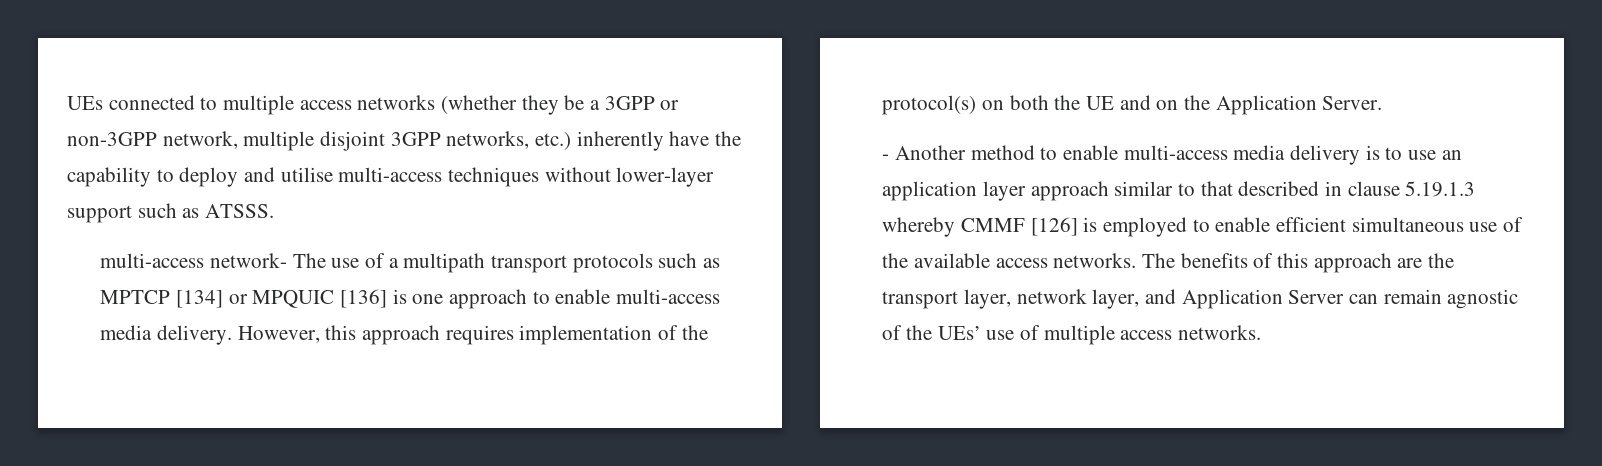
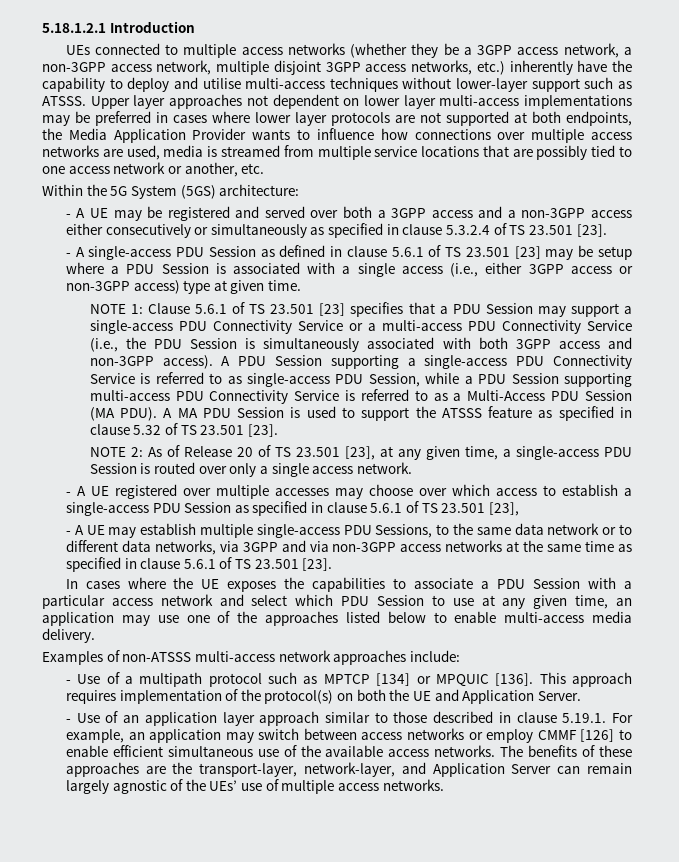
+ 5.18.1.2.1 Introduction
- UEs connected to multiple access networks (whether they be a 3GPP or non-3GPP network, multiple disjoint 3GPP networks, etc.) inherently have the capability to deploy and utilise multi-access techniques without lower-layer support such as ATSSS.
- multi-access network- The use of a multipath transport protocols such as MPTCP [134] or MPQUIC [136] is one approach to enable multi-access media delivery. However, this approach requires implementation of the protocol(s) on both the UE and on the Application Server.
+ UEs connected to multiple access networks (whether they be a 3GPP access network, a non-3GPP access network, multiple disjoint 3GPP access networks, etc.) inherently have the capability to deploy and utilise multi-access techniques without lower-layer support such as ATSSS. Upper layer approaches not dependent on lower layer multi-access implementations may be preferred in cases where lower layer protocols are not supported at both endpoints, the Media Application Provider wants to influence how connections over multiple access networks are used, media is streamed from multiple service locations that are possibly tied to one access network or another, etc.
+ Within the 5G System (5GS) architecture:
+ - A UE may be registered and served over both a 3GPP access and a non-3GPP access either consecutively or simultaneously as specified in clause 5.3.2.4 of TS 23.501 [23].
+ - A single-access PDU Session as defined in clause 5.6.1 of TS 23.501 [23] may be setup where a PDU Session is associated with a single access (i.e., either 3GPP access or non-3GPP access) type at given time.
+ NOTE 1: Clause 5.6.1 of TS 23.501 [23] specifies that a PDU Session may support a single-access PDU Connectivity Service or a multi-access PDU Connectivity Service (i.e., the PDU Session is simultaneously associated with both 3GPP access and non-3GPP access). A PDU Session supporting a single-access PDU Connectivity Service is referred to as single-access PDU Session, while a PDU Session supporting multi-access PDU Connectivity Service is referred to as a Multi-Access PDU Session (MA PDU). A MA PDU Session is used to support the ATSSS feature as specified in clause 5.32 of TS 23.501 [23].
+ NOTE 2: As of Release 20 of TS 23.501 [23], at any given time, a single-access PDU Session is routed over only a single access network.
+ - A UE registered over multiple accesses may choose over which access to establish a single-access PDU Session as specified in clause 5.6.1 of TS 23.501 [23],
+ - A UE may establish multiple single-access PDU Sessions, to the same data network or to different data networks, via 3GPP and via non-3GPP access networks at the same time as specified in clause 5.6.1 of TS 23.501 [23].
+ In cases where the UE exposes the capabilities to associate a PDU Session with a particular access network and select which PDU Session to use at any given time, an application may use one of the approaches listed below to enable multi-access media delivery.
+ Examples of non-ATSSS multi-access network approaches include:
+ - Use of a multipath protocol such as MPTCP [134] or MPQUIC [136]. This approach requires implementation of the protocol(s) on both the UE and Application Server.
- - Another method to enable multi-access media delivery is to use an application layer approach similar to that described in clause 5.19.1.3 whereby CMMF [126] is employed to enable efficient simultaneous use of the available access networks.
+ - Use of an application layer approach similar to those described in clause 5.19.1. For example, an application may switch between access networks or employ CMMF [126] to enable efficient simultaneous use of the available access networks.
- The benefits of this approach are the transport layer, network layer, and Application Server can remain agnostic of the UEs’ use of multiple access networks.
+ The benefits of these approaches are the transport-layer, network-layer, and Application Server can remain largely agnostic of the UEs’ use of multiple access networks.

